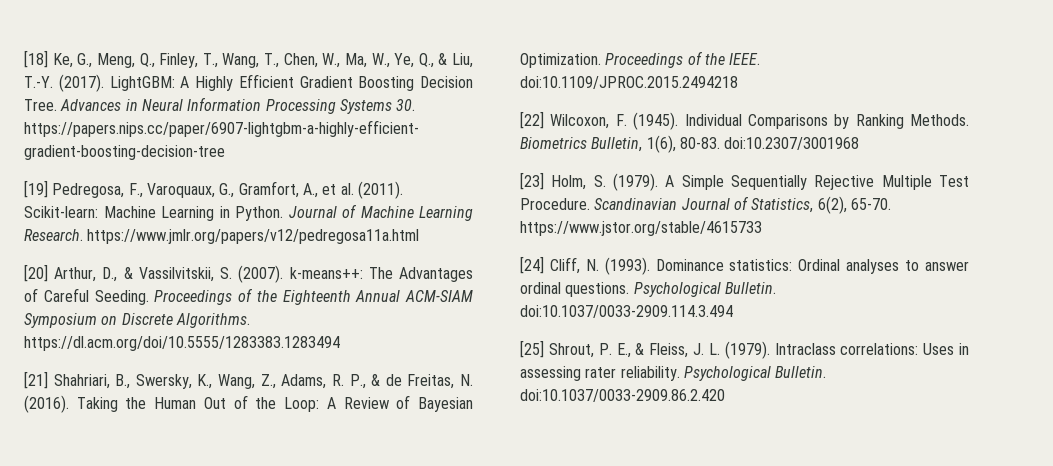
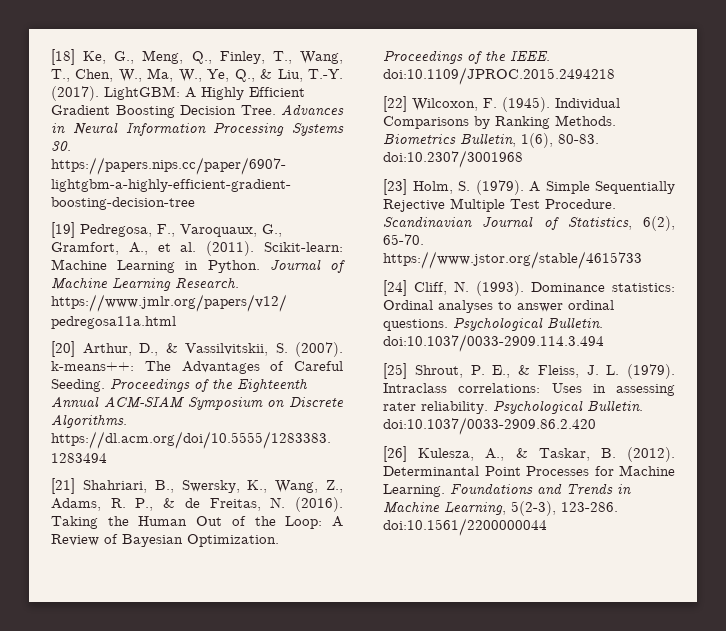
+ [26] Kulesza, A., & Taskar, B. (2012). Determinantal Point Processes for Machine Learning. Foundations and Trends in Machine Learning, 5(2-3), 123-286. doi:10.1561/2200000044

